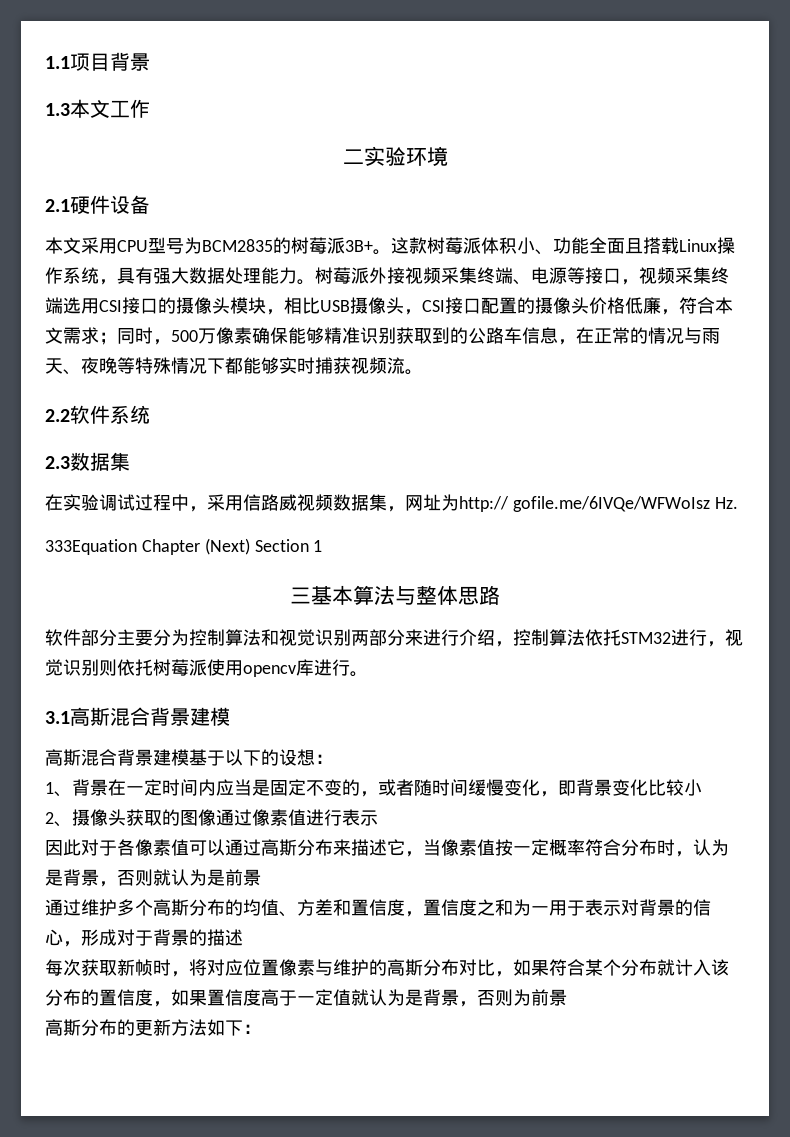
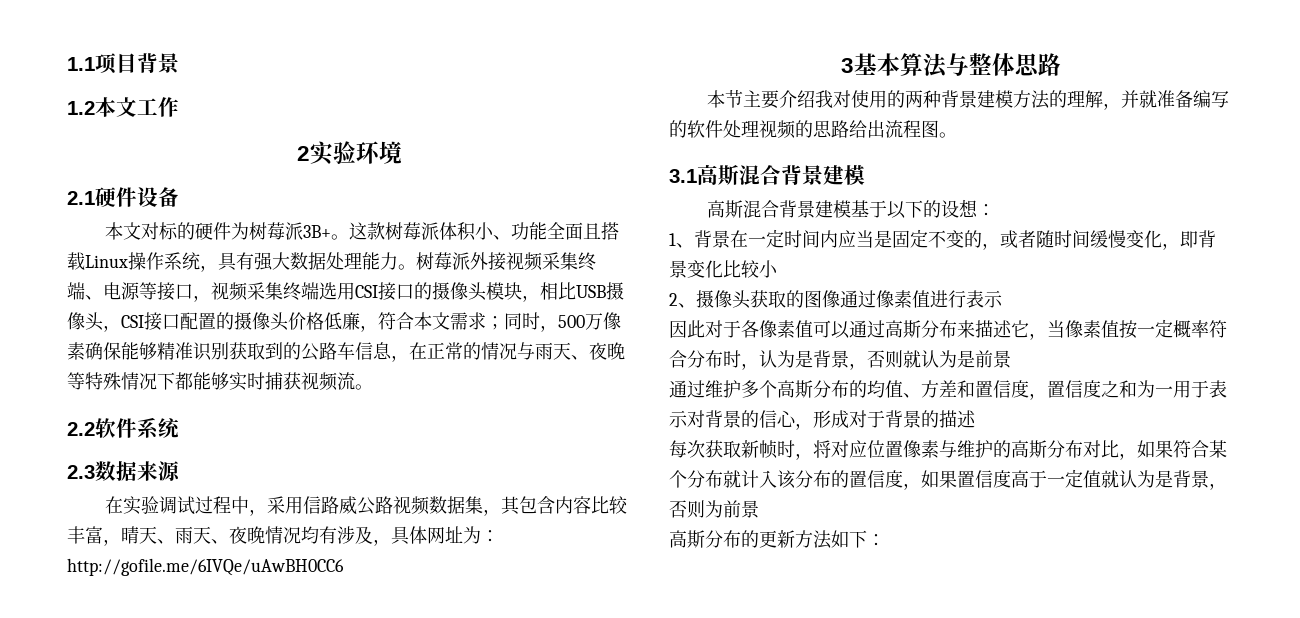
- 1.3本文工作
+ 1.2本文工作
- 二实验环境
+ 2实验环境
- 本文采用CPU型号为BCM2835的树莓派3B+。
+ 本文对标的硬件为树莓派3B+。
- 2.3数据集
+ 2.3数据来源
- 在实验调试过程中，采用信路威视频数据集，网址为http:// gofile.me/6IVQe/WFWoIsz Hz.
- 333Equation Chapter (Next) Section 1
- 三基本算法与整体思路
+ 在实验调试过程中，采用信路威公路视频数据集，其包含内容比较丰富，晴天、雨天、夜晚情况均有涉及，具体网址为：http://gofile.me/6IVQe/uAwBH0CC6
+ 3基本算法与整体思路
- 软件部分主要分为控制算法和视觉识别两部分来进行介绍，控制算法依托STM32进行，视觉识别则依托树莓派使用opencv库进行。
+ 本节主要介绍我对使用的两种背景建模方法的理解，并就准备编写的软件处理视频的思路给出流程图。

